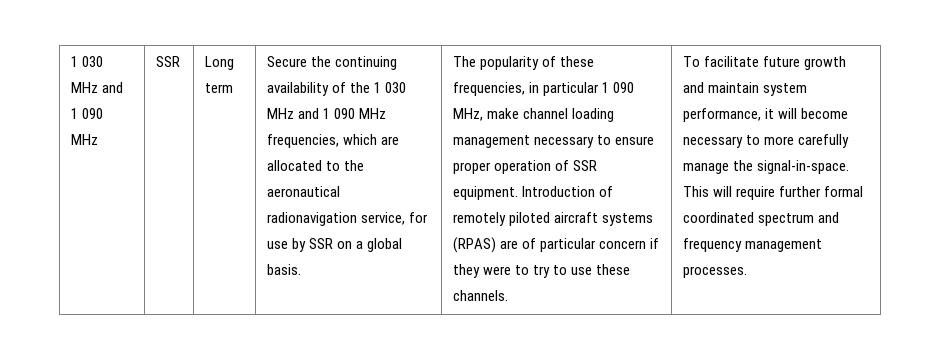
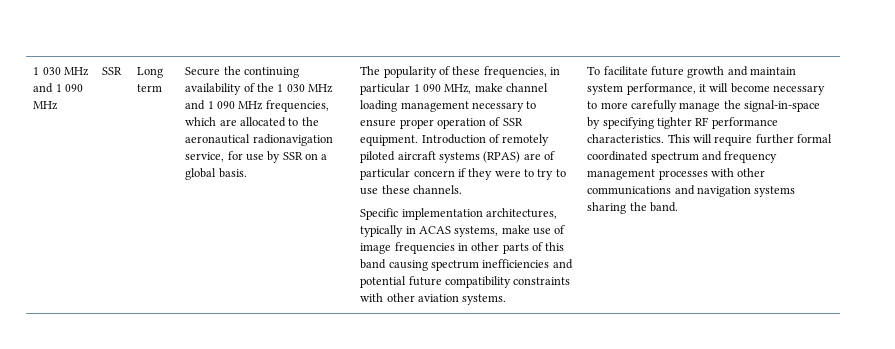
+ Specific implementation architectures, typically in ACAS systems, make use of image frequencies in other parts of this band causing spectrum inefficiencies and potential future compatibility constraints with other aviation systems.
- To facilitate future growth and maintain system performance, it will become necessary to more carefully manage the signal-in-space.
+ To facilitate future growth and maintain system performance, it will become necessary to more carefully manage the signal-in-space by specifying tighter RF performance characteristics.
- This will require further formal coordinated spectrum and frequency management processes.
+ This will require further formal coordinated spectrum and frequency management processes with other communications and navigation systems sharing the band.

